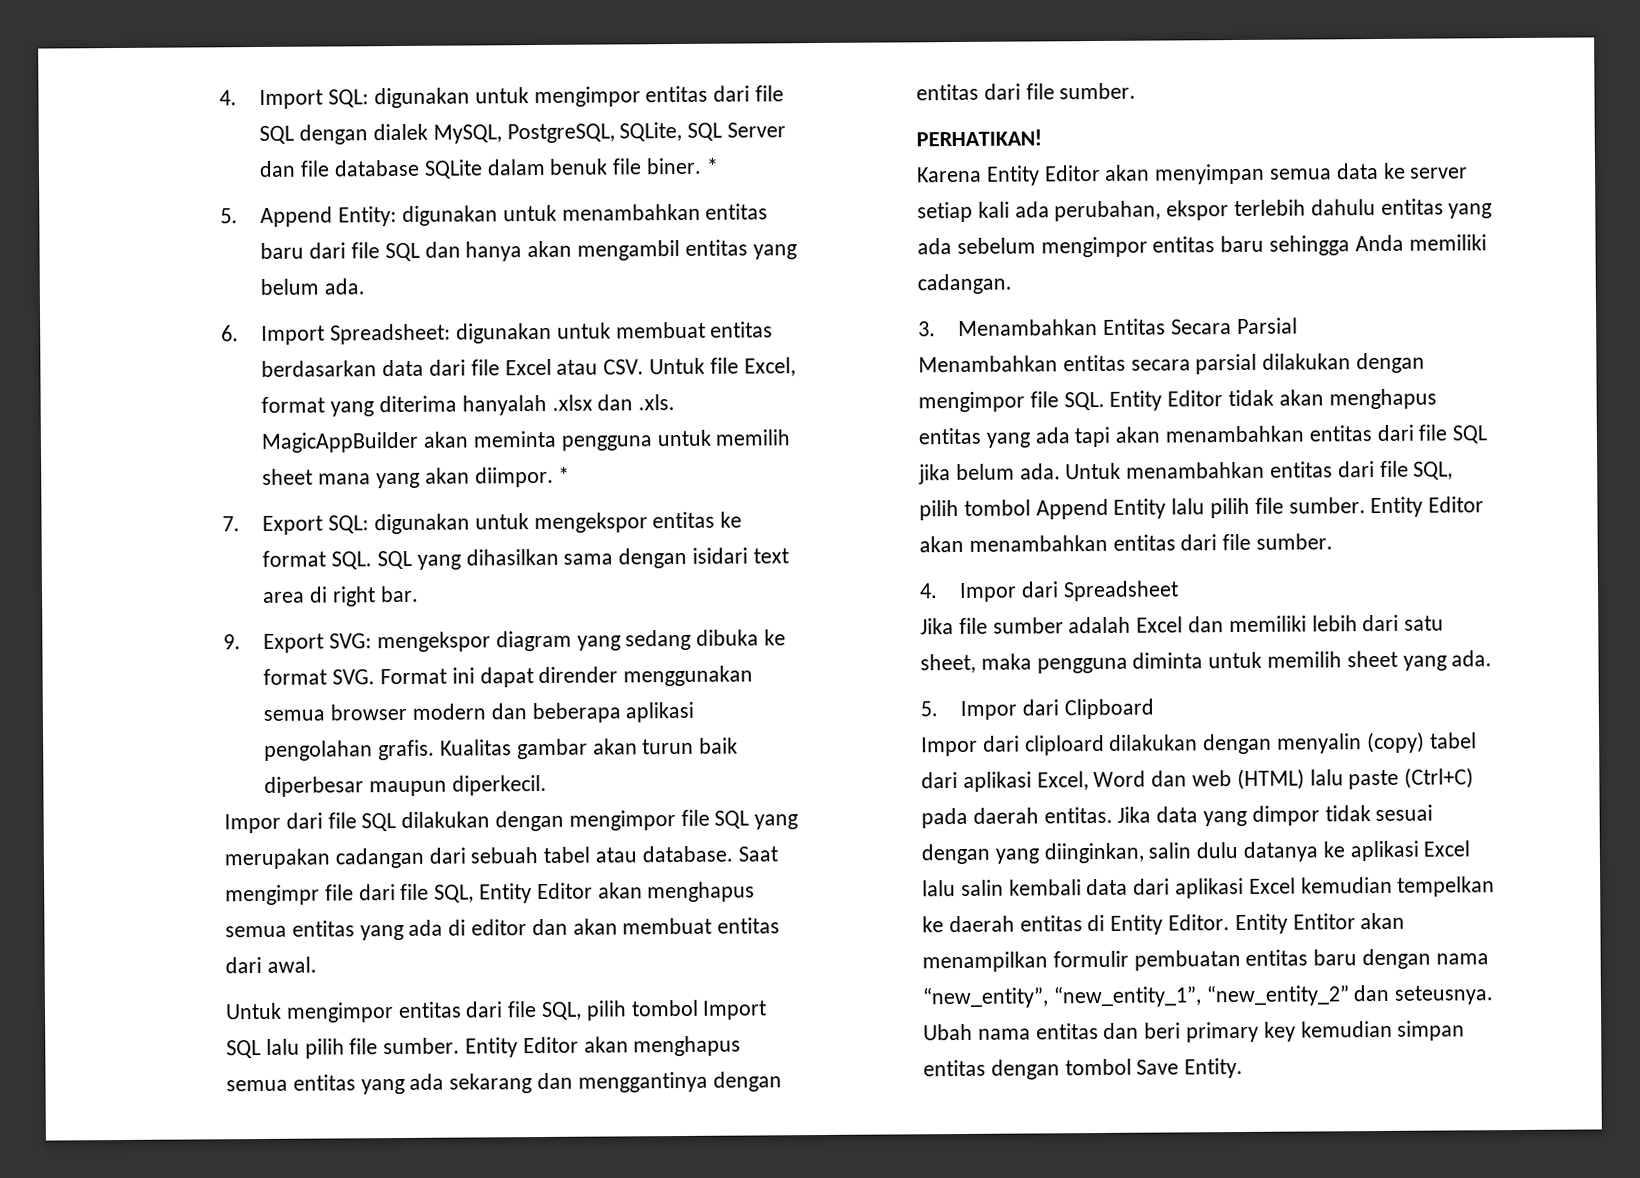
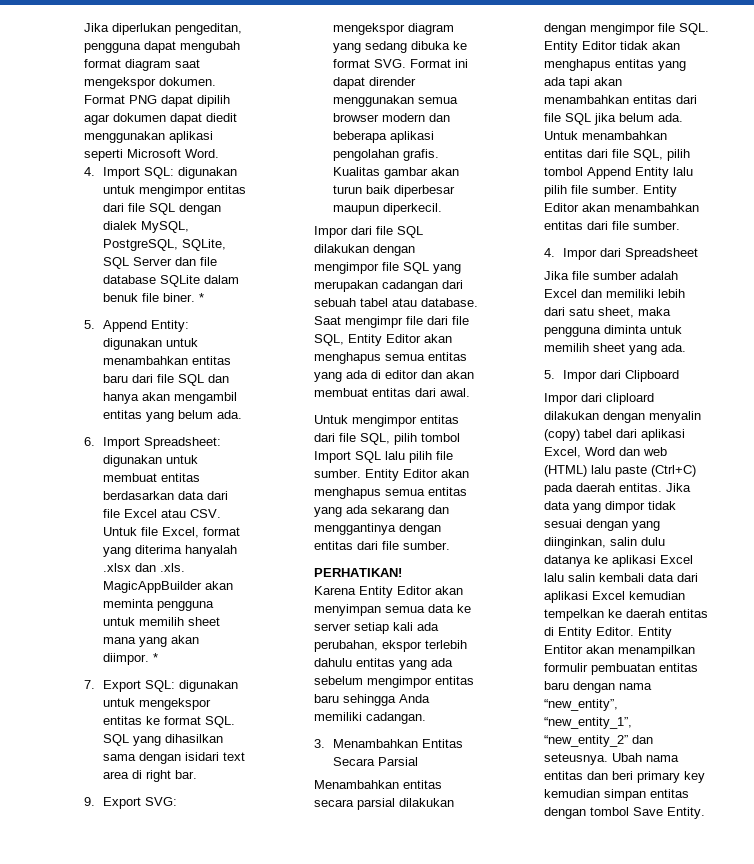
+ Jika diperlukan pengeditan, pengguna dapat mengubah format diagram saat mengekspor dokumen. Format PNG dapat dipilih agar dokumen dapat diedit menggunakan aplikasi seperti Microsoft Word.

